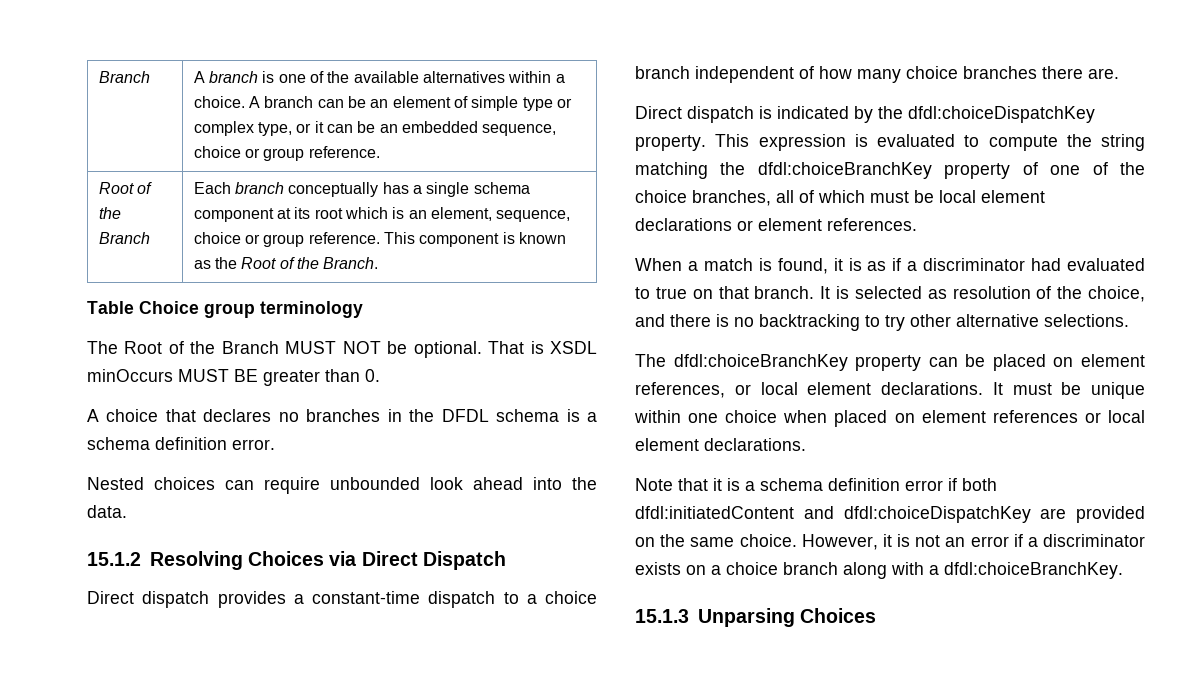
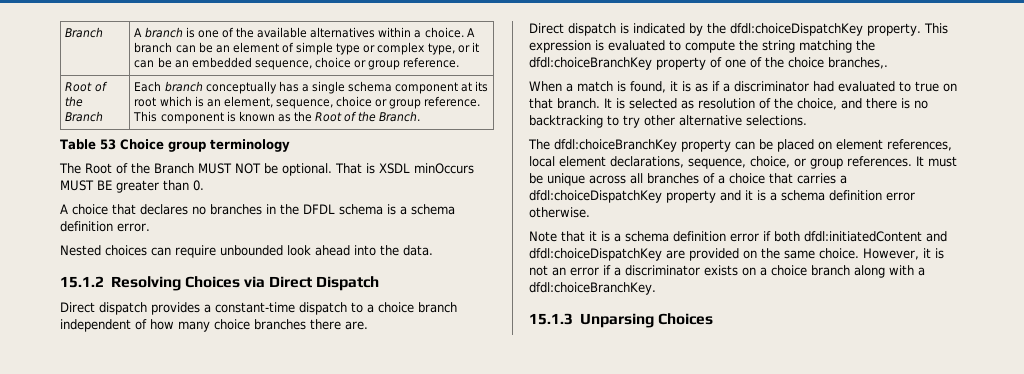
- Table Choice group terminology
+ Table 53 Choice group terminology
- This expression is evaluated to compute the string matching the dfdl:choiceBranchKey property of one of the choice branches, all of which must be local element declarations or element references.
+ This expression is evaluated to compute the string matching the dfdl:choiceBranchKey property of one of the choice branches,.
- The dfdl:choiceBranchKey property can be placed on element references, or local element declarations. It must be unique within one choice when placed on element references or local element declarations.
+ The dfdl:choiceBranchKey property can be placed on element references, local element declarations, sequence, choice, or group references. It must be unique across all branches of a choice that carries a dfdl:choiceDispatchKey property and it is a schema definition error otherwise.

